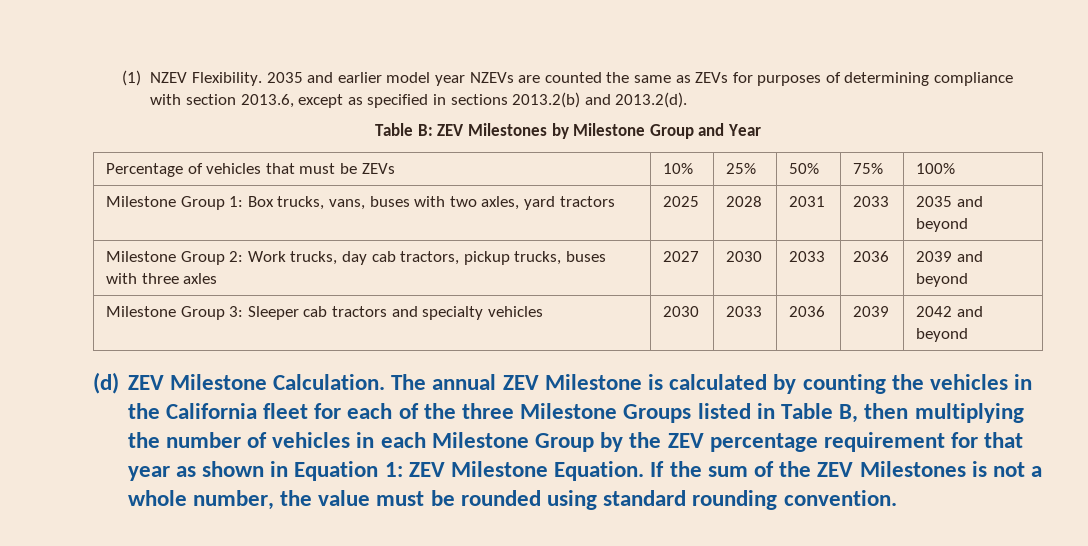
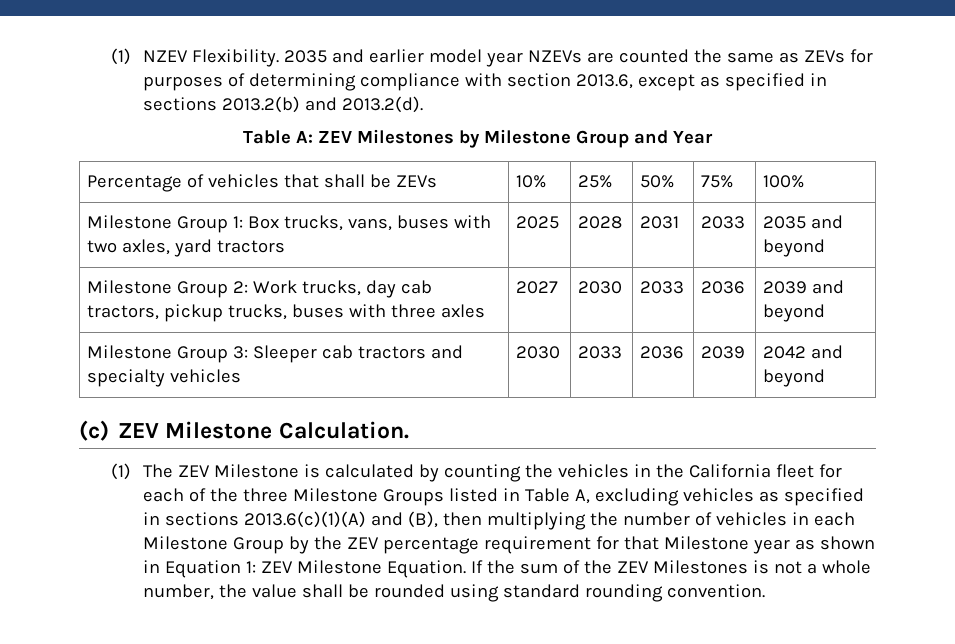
- Table B: ZEV Milestones by Milestone Group and Year
+ Table A: ZEV Milestones by Milestone Group and Year
- Percentage of vehicles that must be ZEVs | 10% | 25% | 50% | 75% | 100%
+ Percentage of vehicles that shall be ZEVs | 10% | 25% | 50% | 75% | 100%
- (d) ZEV Milestone Calculation. The annual ZEV Milestone is calculated by counting the vehicles in the California fleet for each of the three Milestone Groups listed in Table B, then multiplying the number of vehicles in each Milestone Group by the ZEV percentage requirement for that year as shown in Equation 1: ZEV Milestone Equation.
+ (c) ZEV Milestone Calculation.
+ (1) The ZEV Milestone is calculated by counting the vehicles in the California fleet for each of the three Milestone Groups listed in Table A, excluding vehicles as specified in sections 2013.6(c)(1)(A) and (B), then multiplying the number of vehicles in each Milestone Group by the ZEV percentage requirement for that Milestone year as shown in Equation 1: ZEV Milestone Equation.
- If the sum of the ZEV Milestones is not a whole number, the value must be rounded using standard rounding convention.
+ If the sum of the ZEV Milestones is not a whole number, the value shall be rounded using standard rounding convention.

